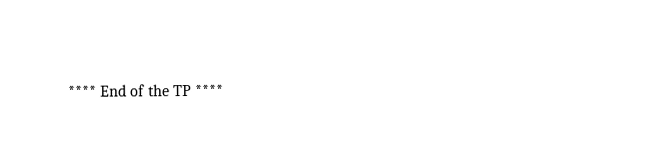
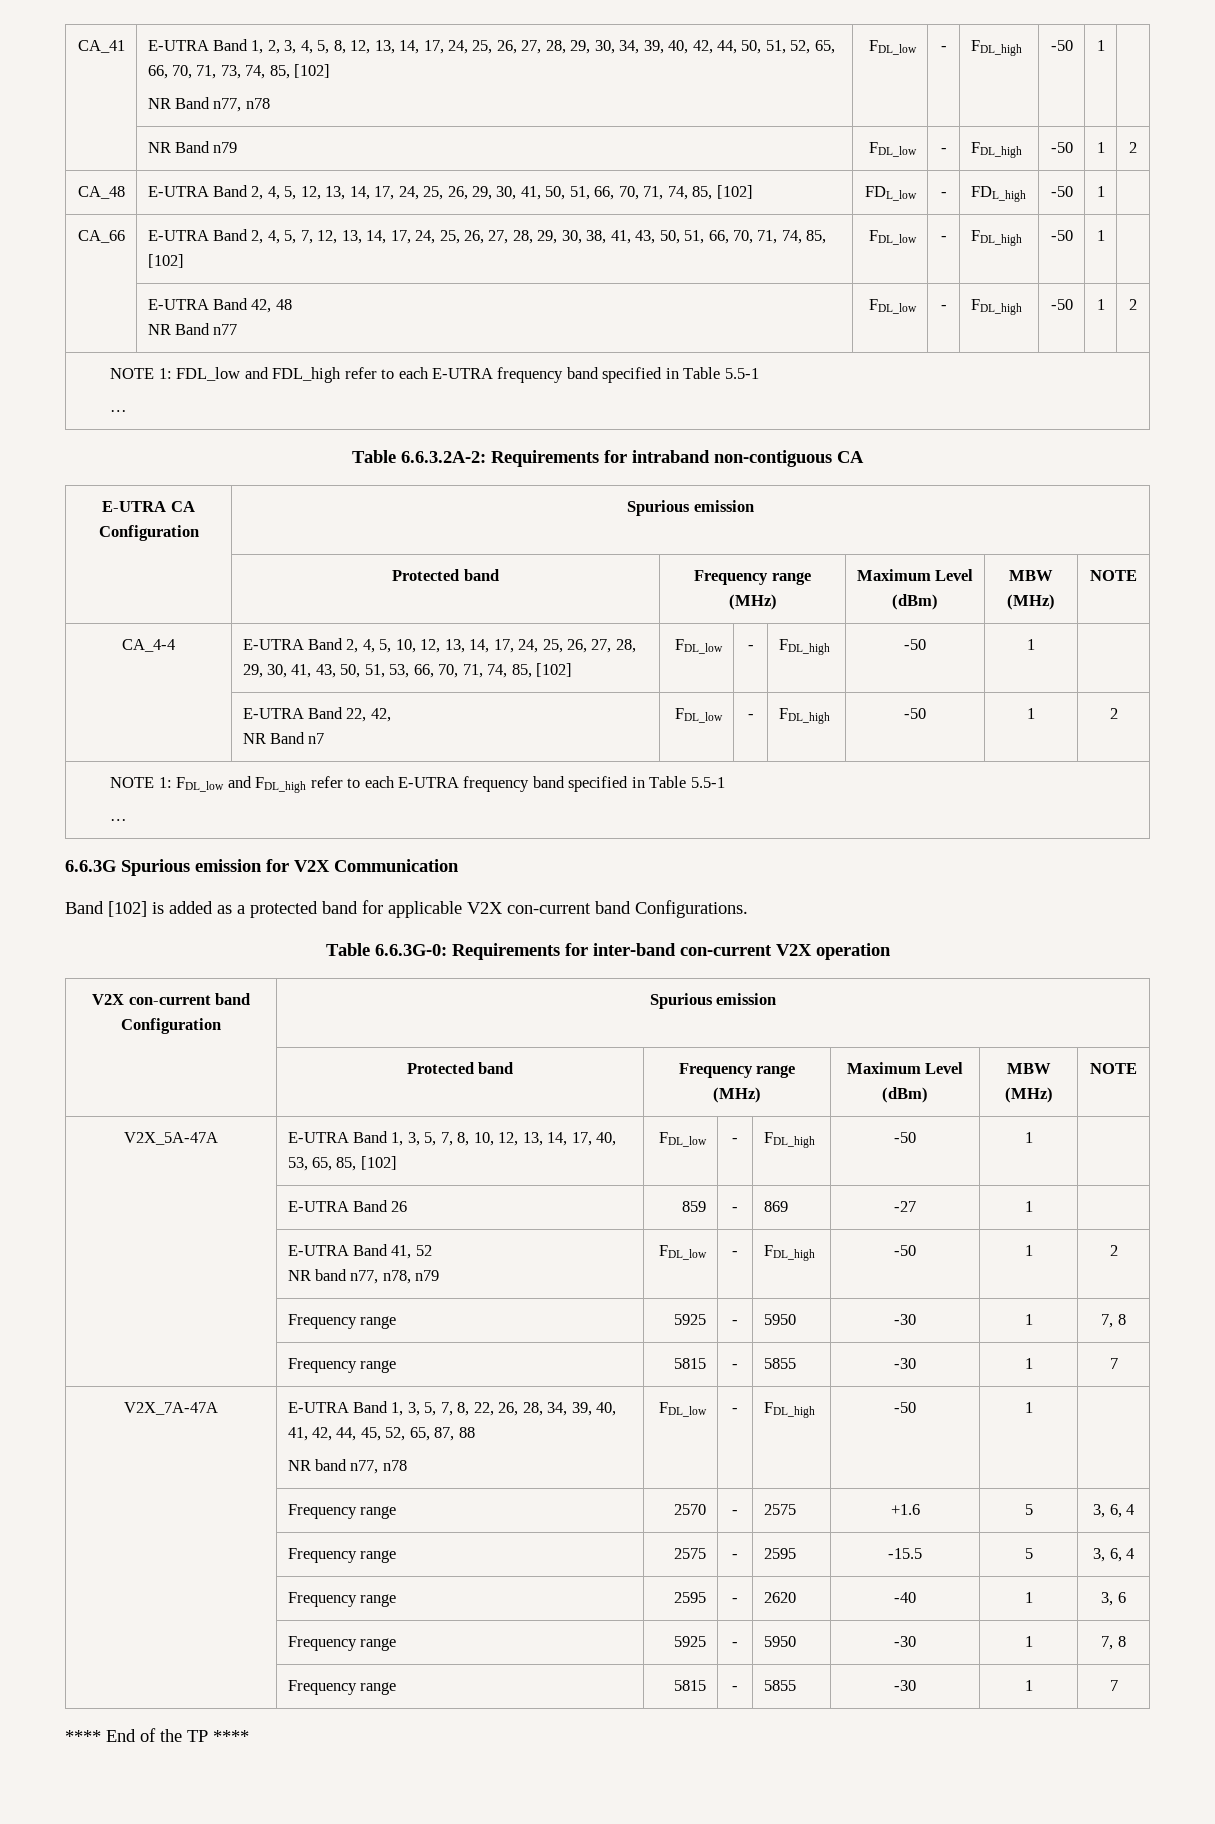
+ CA_41 | E-UTRA Band 1, 2, 3, 4, 5, 8, 12, 13, 14, 17, 24, 25, 26, 27, 28, 29, 30, 34, 39, 40, 42, 44, 50, 51, 52, 65, 66, 70, 71, 73, 74, 85, [102]
+ NR Band n77, n78 | FDL_low | - | FDL_high | -50 | 1 |
+ | NR Band n79 | FDL_low | - | FDL_high | -50 | 1 | 2
+ CA_48 | E-UTRA Band 2, 4, 5, 12, 13, 14, 17, 24, 25, 26, 29, 30, 41, 50, 51, 66, 70, 71, 74, 85, [102] | FDL_low | - | FDL_high | -50 | 1 |
+ CA_66 | E-UTRA Band 2, 4, 5, 7, 12, 13, 14, 17, 24, 25, 26, 27, 28, 29, 30, 38, 41, 43, 50, 51, 66, 70, 71, 74, 85, [102] | FDL_low | - | FDL_high | -50 | 1 |
+ | E-UTRA Band 42, 48
+ NR Band n77 | FDL_low | - | FDL_high | -50 | 1 | 2
+ NOTE 1: FDL_low and FDL_high refer to each E-UTRA frequency band specified in Table 5.5-1
+ …
+ Table 6.6.3.2A-2: Requirements for intraband non-contiguous CA
+ E-UTRA CA Configuration | Spurious emission
+ | Protected band | Frequency range (MHz) | Maximum Level (dBm) | MBW (MHz) | NOTE
+ CA_4-4 | E-UTRA Band 2, 4, 5, 10, 12, 13, 14, 17, 24, 25, 26, 27, 28, 29, 30, 41, 43, 50, 51, 53, 66, 70, 71, 74, 85, [102] | FDL_low | - | FDL_high | -50 | 1 |
+ | E-UTRA Band 22, 42,
+ NR Band n7 | FDL_low | - | FDL_high | -50 | 1 | 2
+ NOTE 1: FDL_low and FDL_high refer to each E-UTRA frequency band specified in Table 5.5-1
+ …
+ 6.6.3G Spurious emission for V2X Communication
+ Band [102] is added as a protected band for applicable V2X con-current band Configurations.
+ Table 6.6.3G-0: Requirements for inter-band con-current V2X operation
+ V2X con-current band Configuration | Spurious emission
+ | Protected band | Frequency range (MHz) | Maximum Level (dBm) | MBW (MHz) | NOTE
+ V2X_5A-47A | E-UTRA Band 1, 3, 5, 7, 8, 10, 12, 13, 14, 17, 40, 53, 65, 85, [102] | FDL_low | - | FDL_high | -50 | 1 |
+ | E-UTRA Band 26 | 859 | - | 869 | -27 | 1 |
+ | E-UTRA Band 41, 52
+ NR band n77, n78, n79 | FDL_low | - | FDL_high | -50 | 1 | 2
+ | Frequency range | 5925 | - | 5950 | -30 | 1 | 7, 8
+ | Frequency range | 5815 | - | 5855 | -30 | 1 | 7
+ V2X_7A-47A | E-UTRA Band 1, 3, 5, 7, 8, 22, 26, 28, 34, 39, 40, 41, 42, 44, 45, 52, 65, 87, 88
+ NR band n77, n78 | FDL_low | - | FDL_high | -50 | 1 |
+ | Frequency range | 2570 | - | 2575 | +1.6 | 5 | 3, 6, 4
+ | Frequency range | 2575 | - | 2595 | -15.5 | 5 | 3, 6, 4
+ | Frequency range | 2595 | - | 2620 | -40 | 1 | 3, 6
+ | Frequency range | 5925 | - | 5950 | -30 | 1 | 7, 8
+ | Frequency range | 5815 | - | 5855 | -30 | 1 | 7

